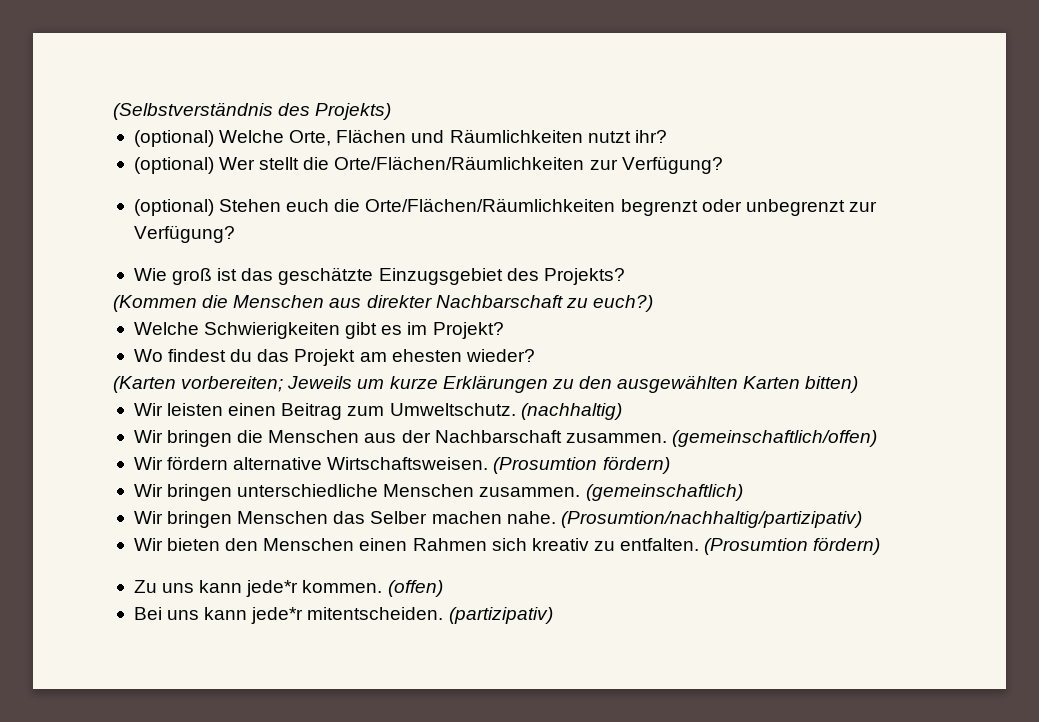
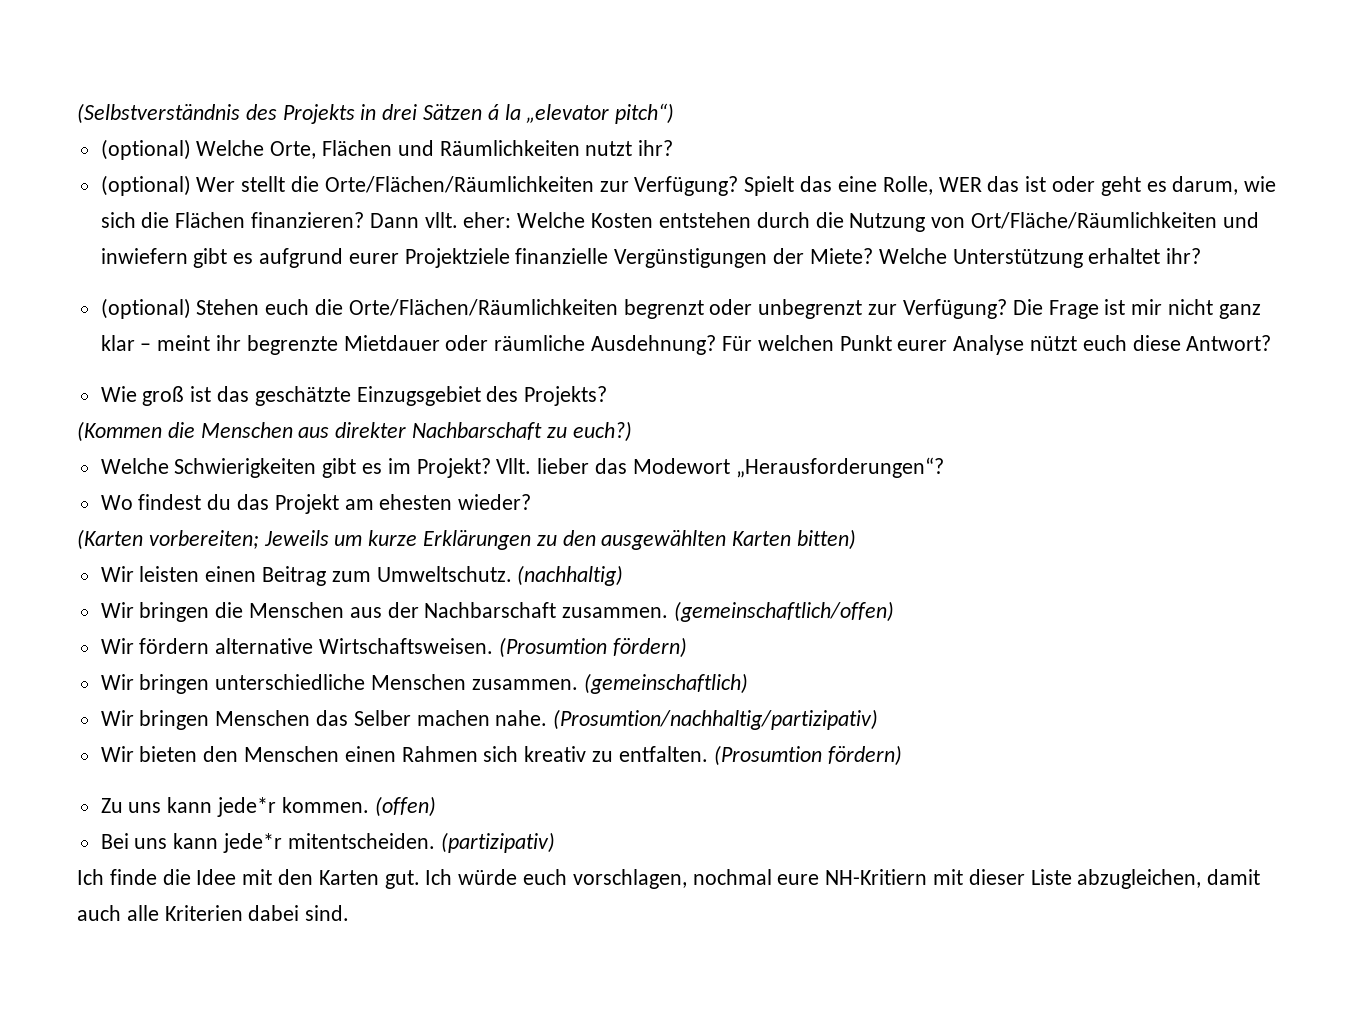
- (Selbstverständnis des Projekts)
+ (Selbstverständnis des Projekts in drei Sätzen á la „elevator pitch“)
+ Spielt das eine Rolle, WER das ist oder geht es darum, wie sich die Flächen finanzieren? Dann vllt. eher: Welche Kosten entstehen durch die Nutzung von Ort/Fläche/Räumlichkeiten und inwiefern gibt es aufgrund eurer Projektziele finanzielle Vergünstigungen der Miete? Welche Unterstützung erhaltet ihr?
+ Die Frage ist mir nicht ganz klar – meint ihr begrenzte Mietdauer oder räumliche Ausdehnung? Für welchen Punkt eurer Analyse nützt euch diese Antwort?
+ Vllt. lieber das Modewort „Herausforderungen“?
+ Ich finde die Idee mit den Karten gut. Ich würde euch vorschlagen, nochmal eure NH-Kritiern mit dieser Liste abzugleichen, damit auch alle Kriterien dabei sind.

